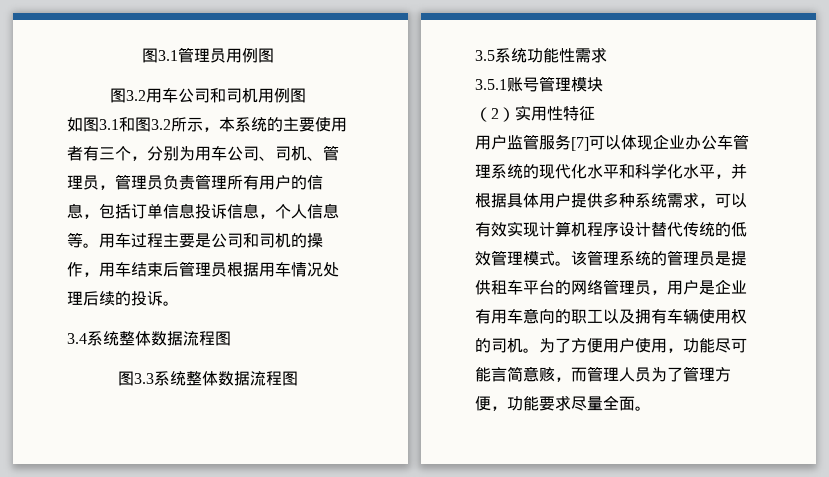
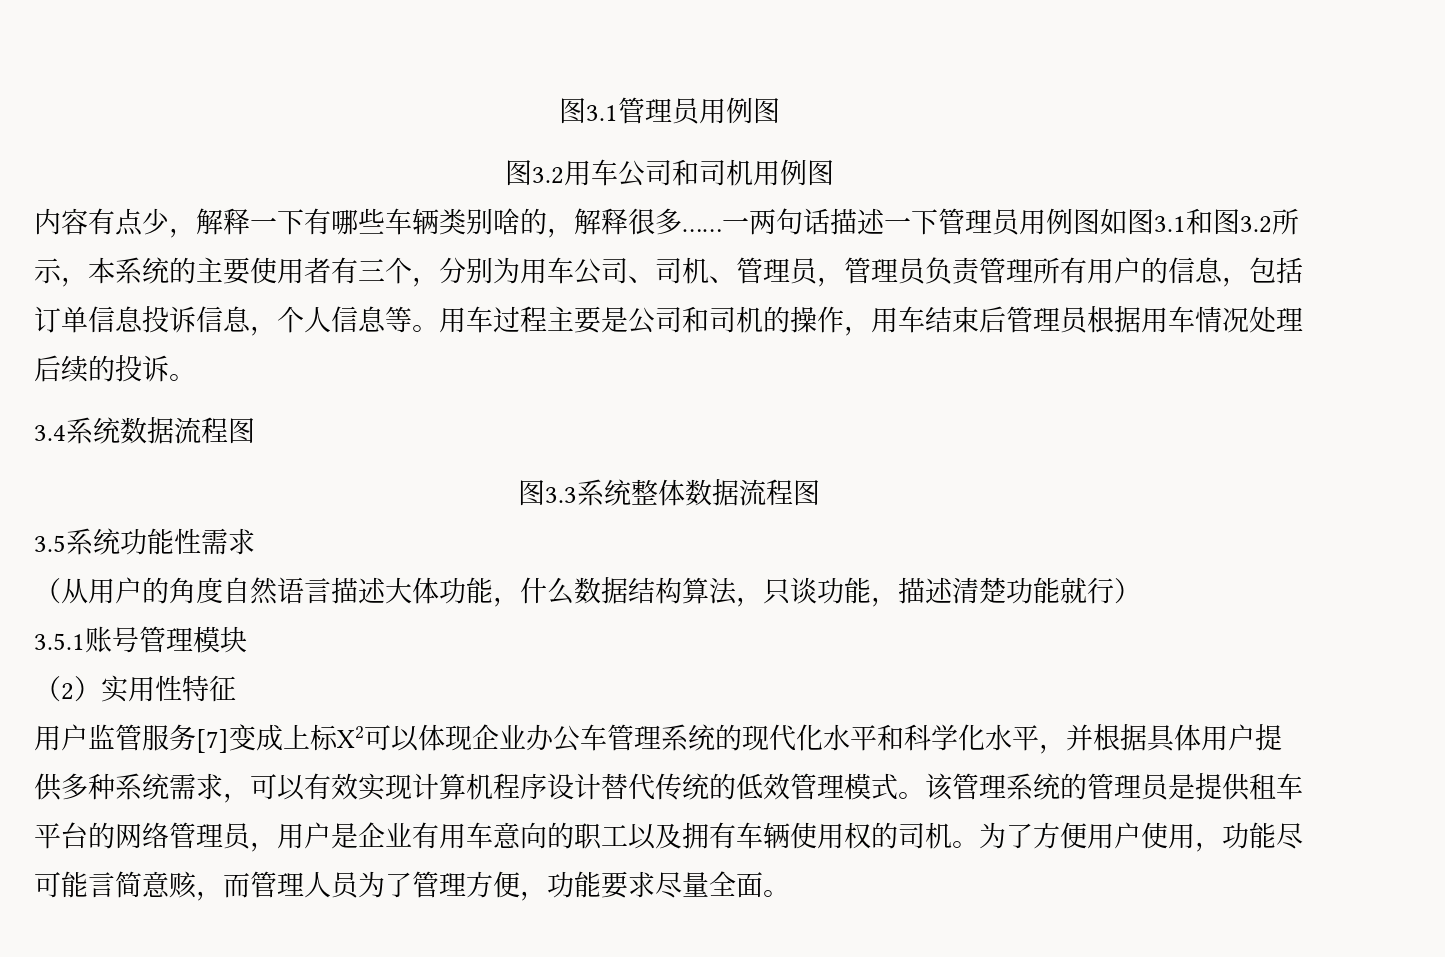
- 如图3.1和图3.2所示，本系统的主要使用者有三个，分别为用车公司、司机、管理员，管理员负责管理所有用户的信息，包括订单信息投诉信息，个人信息等。
+ 内容有点少，解释一下有哪些车辆类别啥的，解释很多……一两句话描述一下管理员用例图如图3.1和图3.2所示，本系统的主要使用者有三个，分别为用车公司、司机、管理员，管理员负责管理所有用户的信息，包括订单信息投诉信息，个人信息等。
- 3.4系统整体数据流程图
+ 3.4系统数据流程图
+ （从用户的角度自然语言描述大体功能，什么数据结构算法，只谈功能，描述清楚功能就行）
- 用户监管服务[7]可以体现企业办公车管理系统的现代化水平和科学化水平，并根据具体用户提供多种系统需求，可以有效实现计算机程序设计替代传统的低效管理模式。
+ 用户监管服务[7]变成上标X2可以体现企业办公车管理系统的现代化水平和科学化水平，并根据具体用户提供多种系统需求，可以有效实现计算机程序设计替代传统的低效管理模式。

